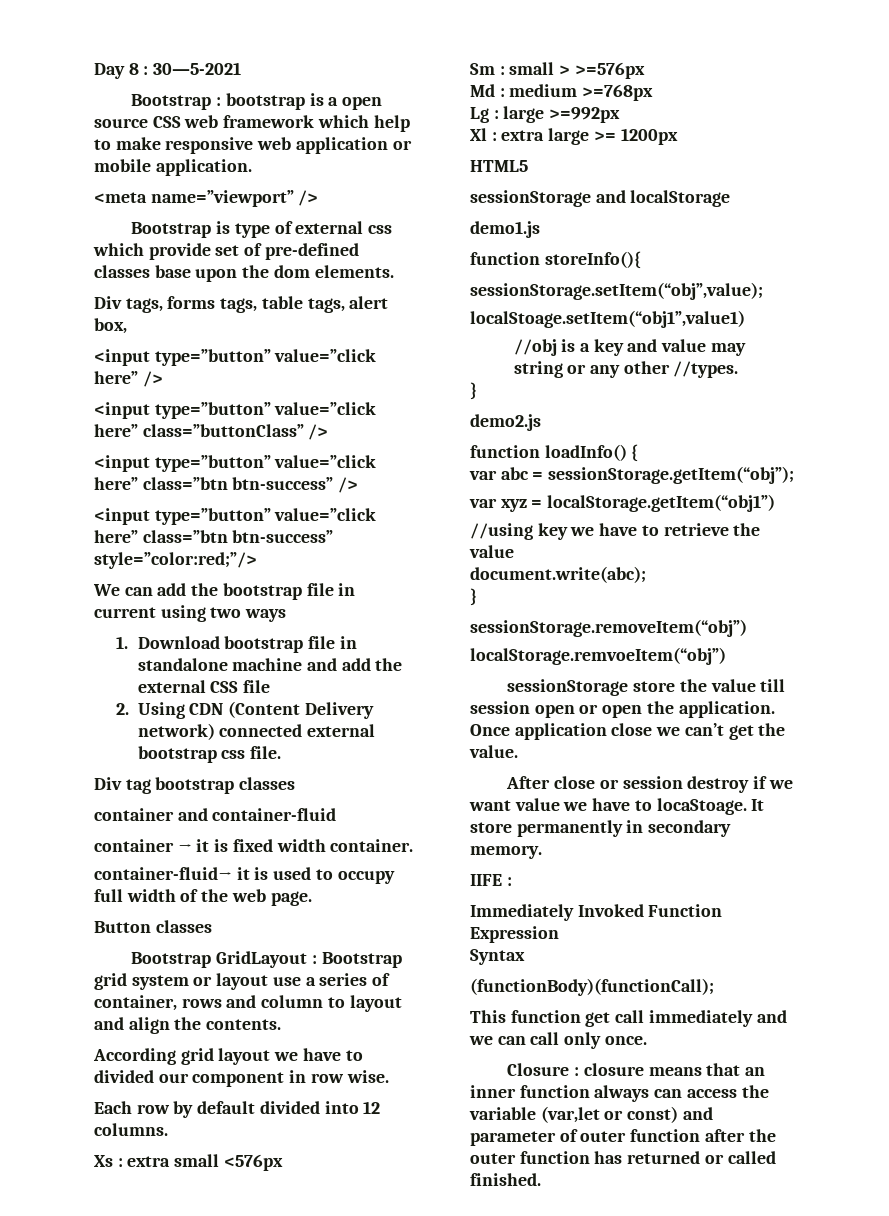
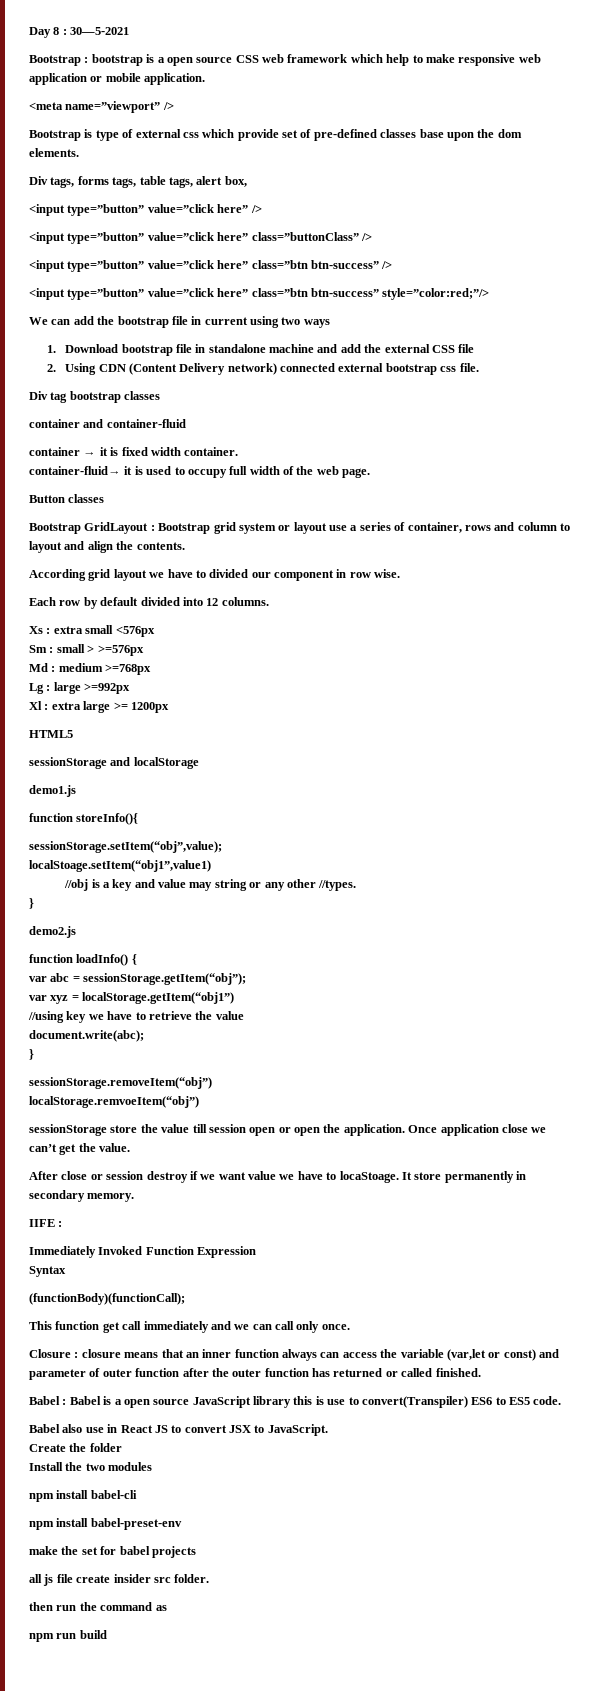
+ Babel : Babel is a open source JavaScript library this is use to convert(Transpiler) ES6 to ES5 code.
+ Babel also use in React JS to convert JSX to JavaScript.
+ Create the folder
+ Install the two modules
+ npm install babel-cli
+ npm install babel-preset-env
+ make the set for babel projects
+ all js file create insider src folder.
+ then run the command as
+ npm run build

